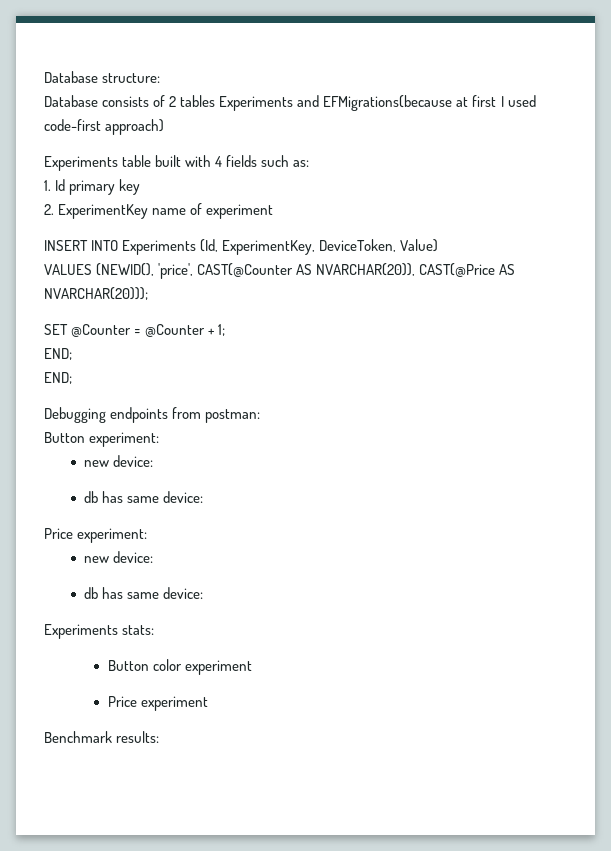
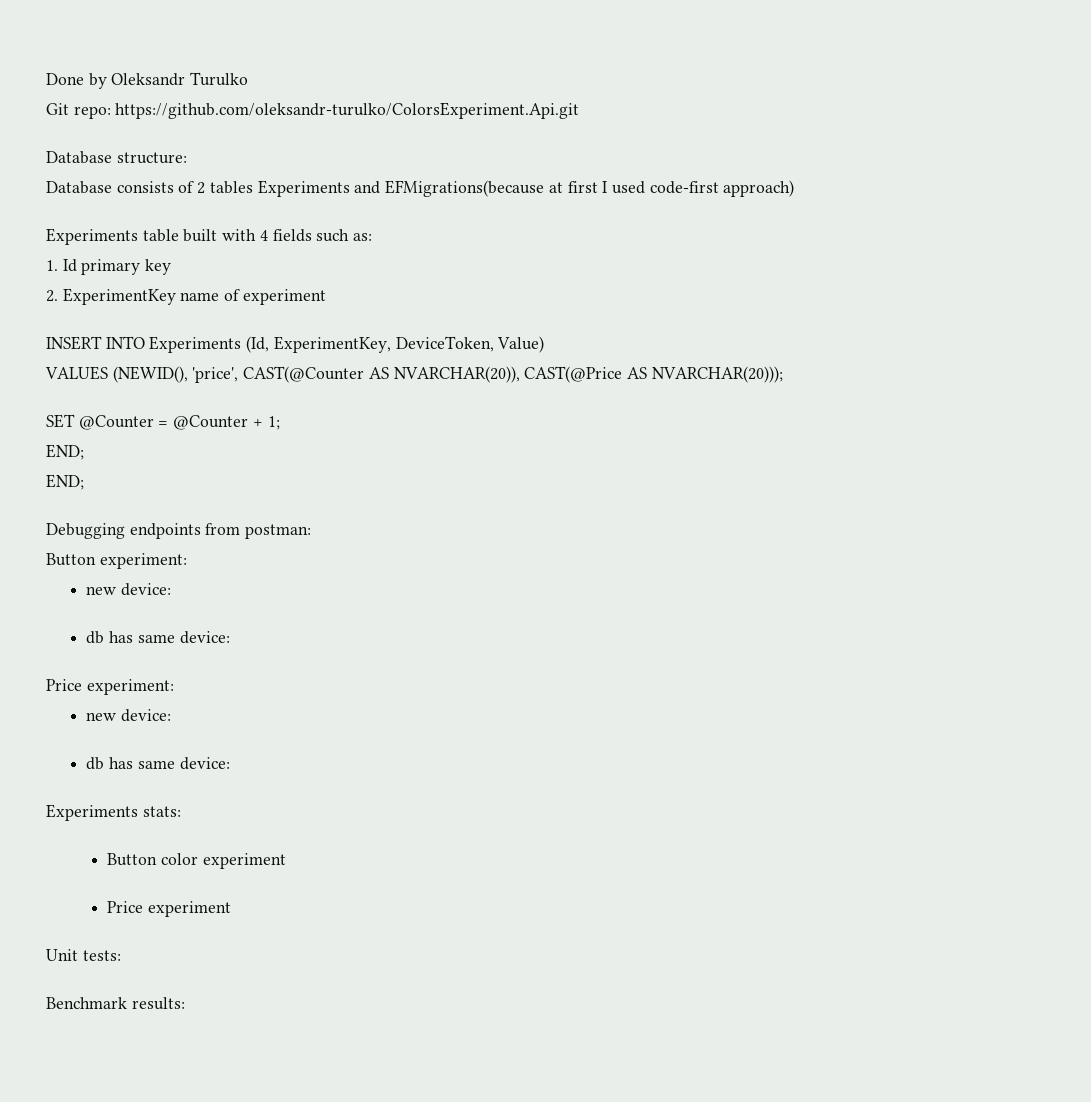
+ Done by Oleksandr Turulko
+ Git repo: https://github.com/oleksandr-turulko/ColorsExperiment.Api.git
+ Unit tests:

